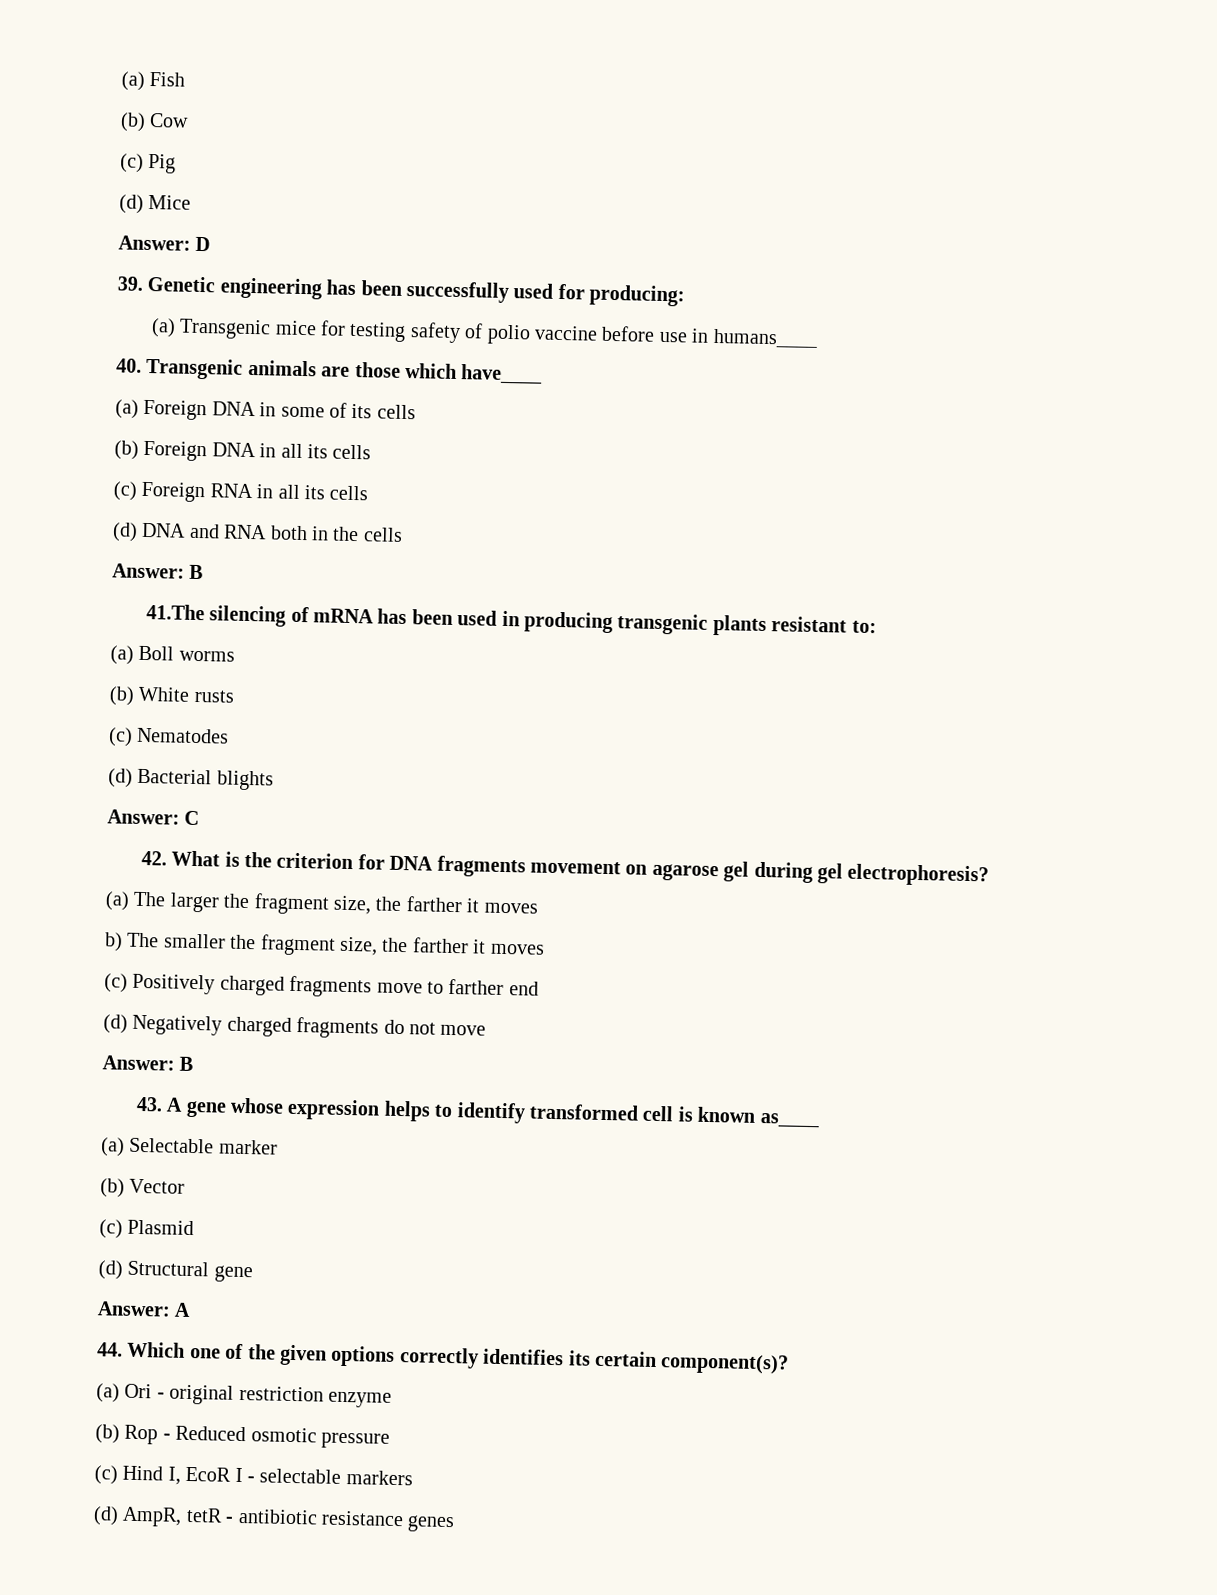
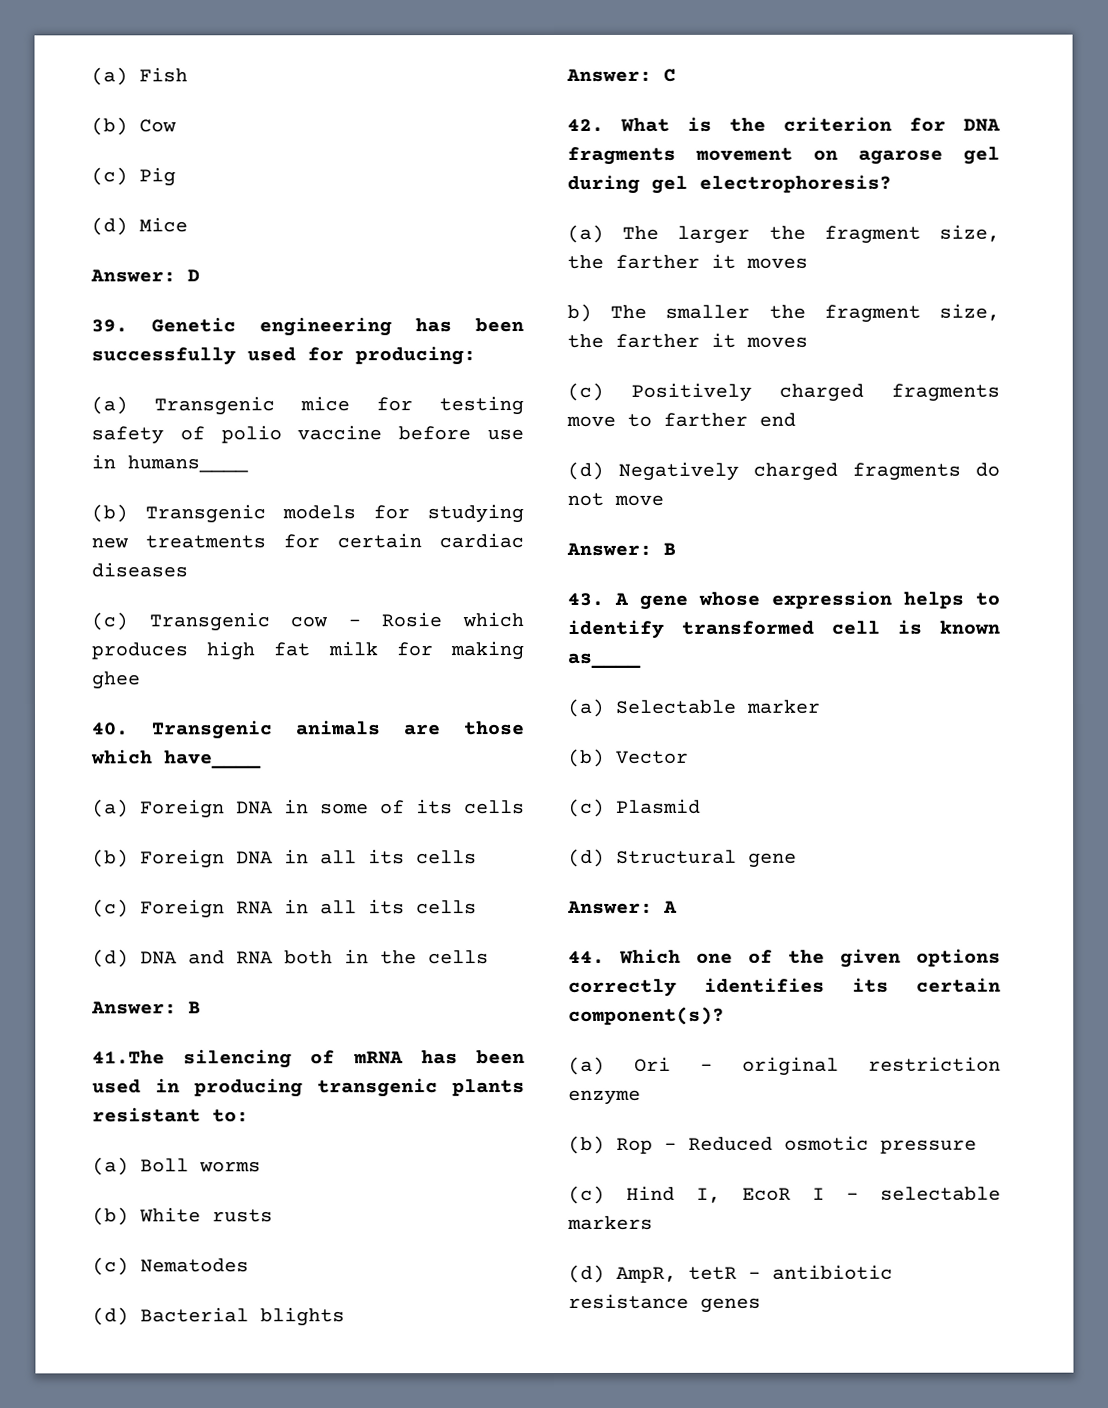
+ (b) Transgenic models for studying new treatments for certain cardiac diseases
+ (c) Transgenic cow - Rosie which produces high fat milk for making ghee

